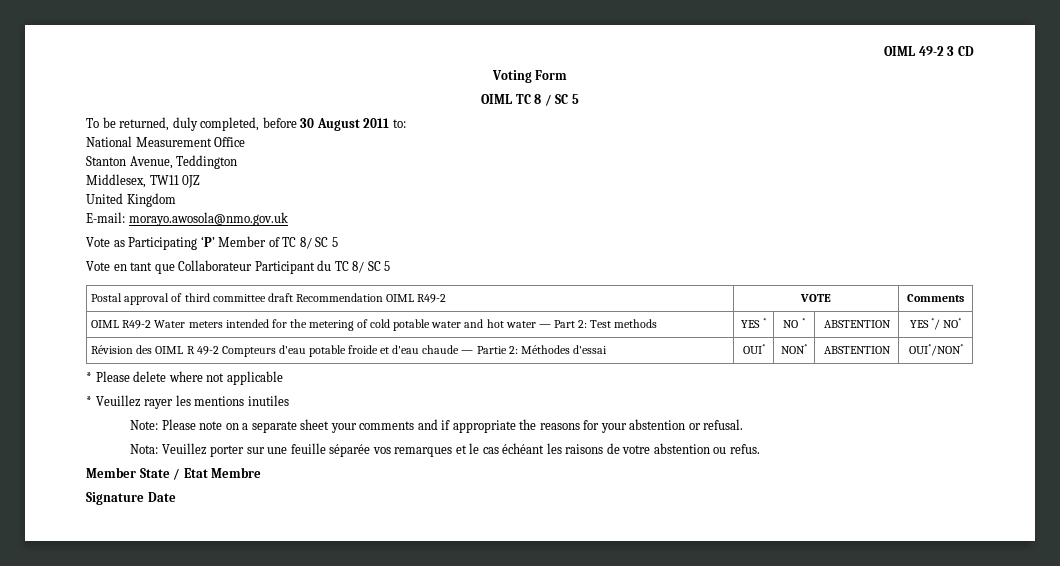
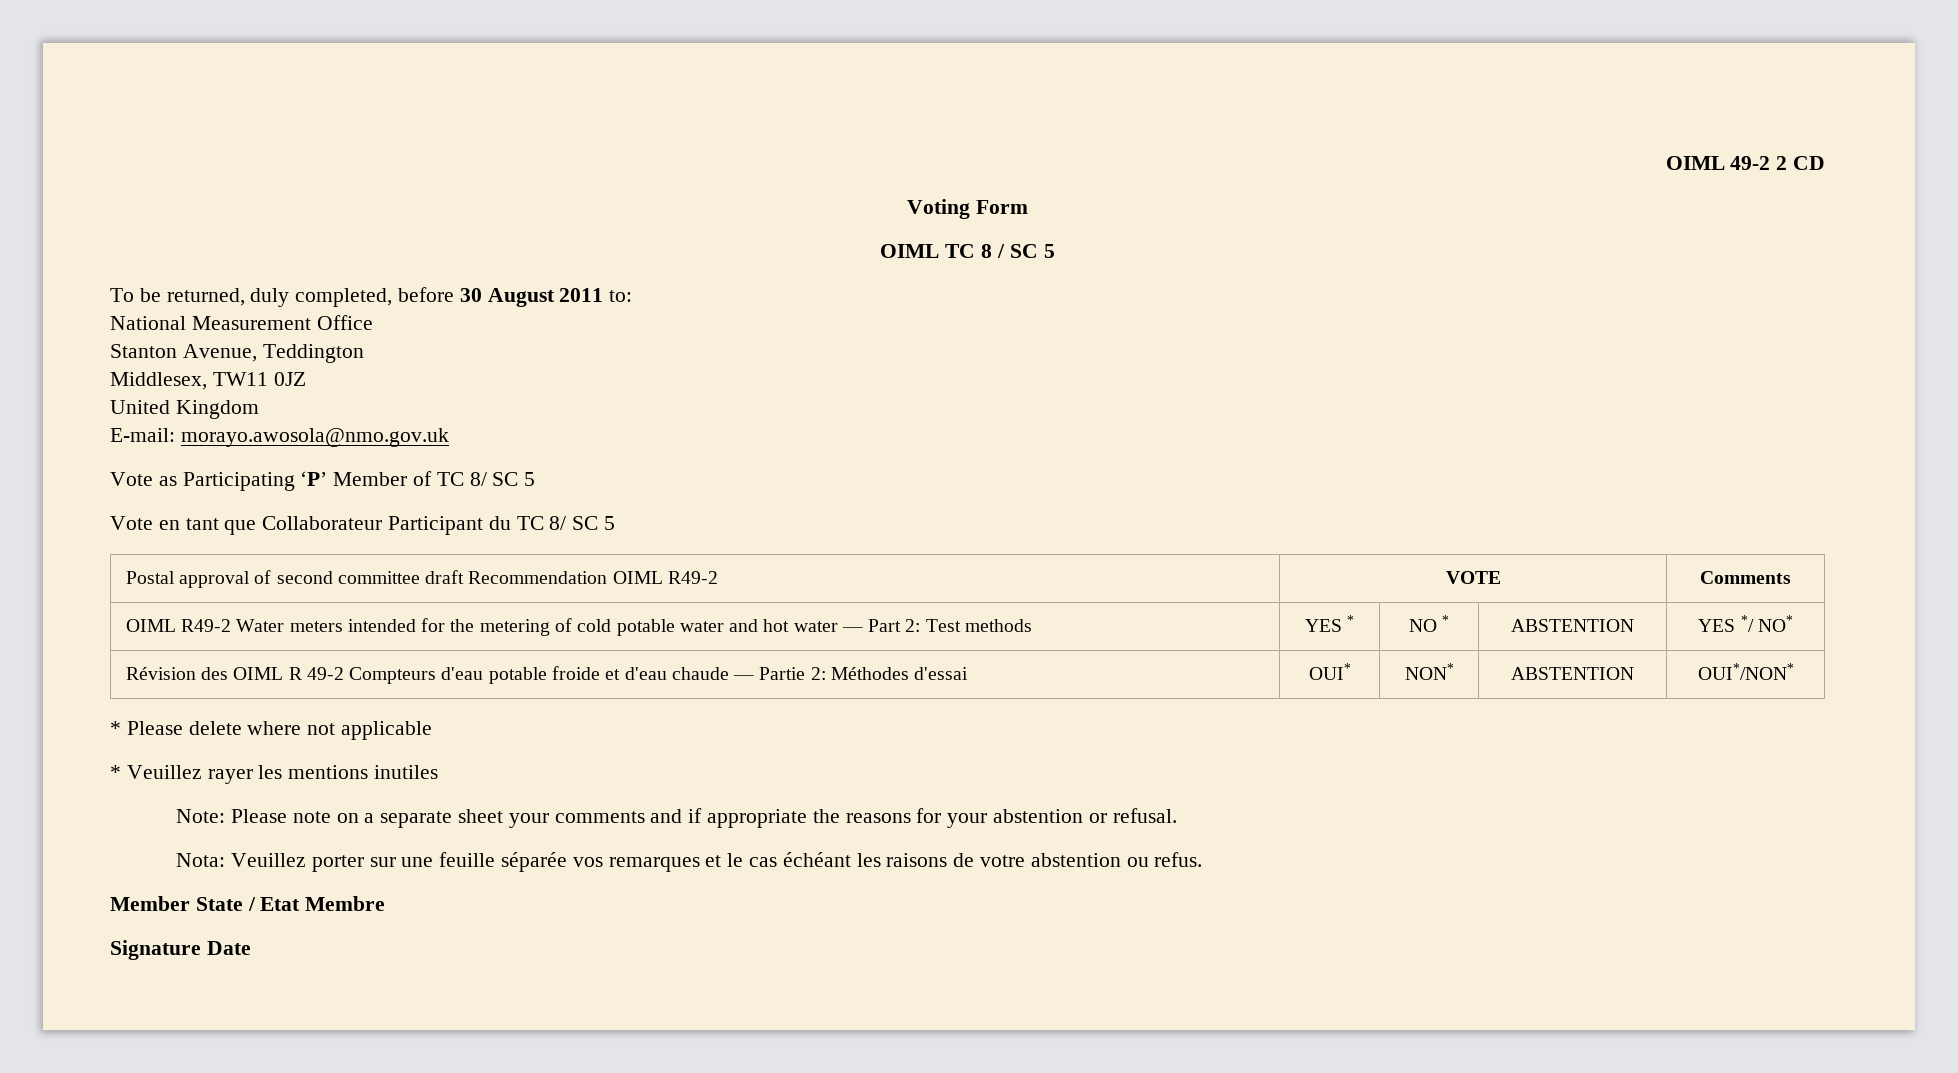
- OIML 49-2 3 CD
+ OIML 49-2 2 CD
- Postal approval of third committee draft Recommendation OIML R49-2 | VOTE | Comments
+ Postal approval of second committee draft Recommendation OIML R49-2 | VOTE | Comments

